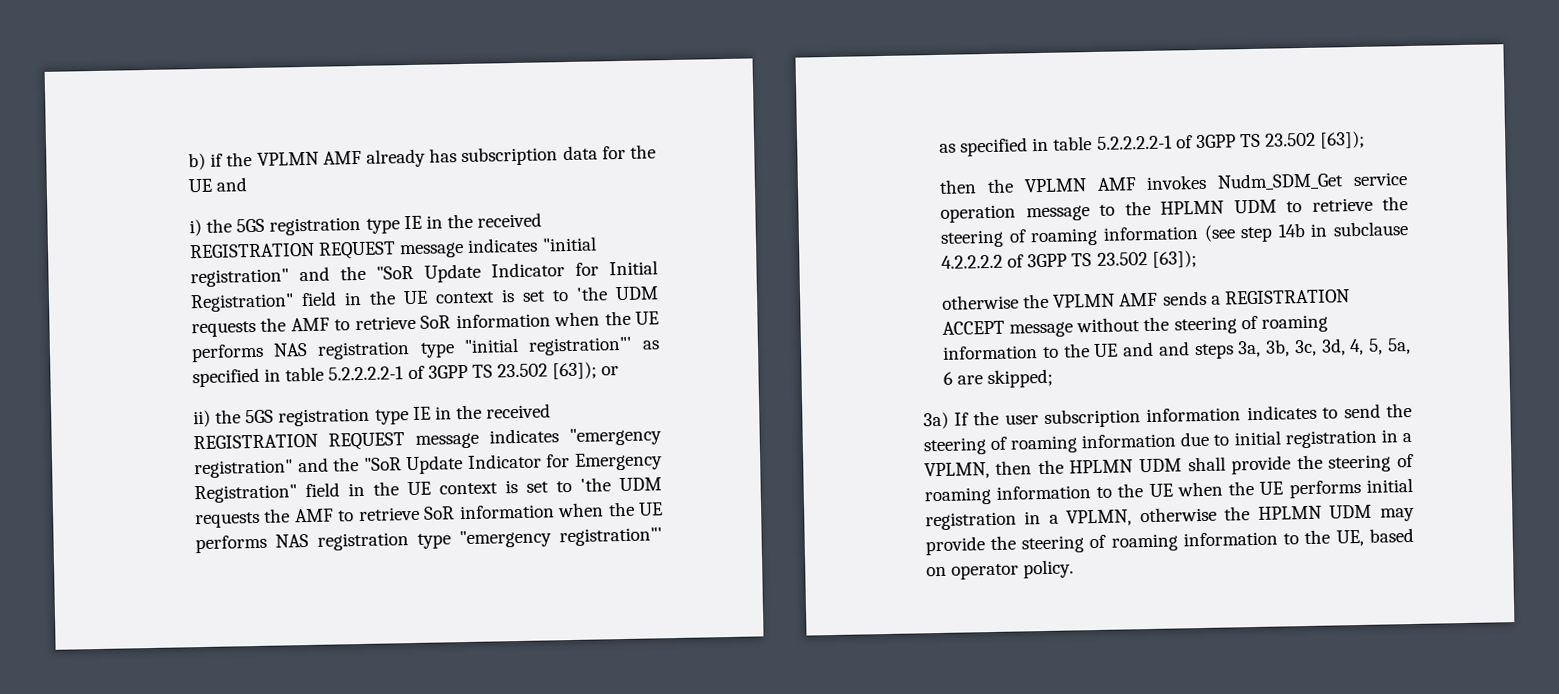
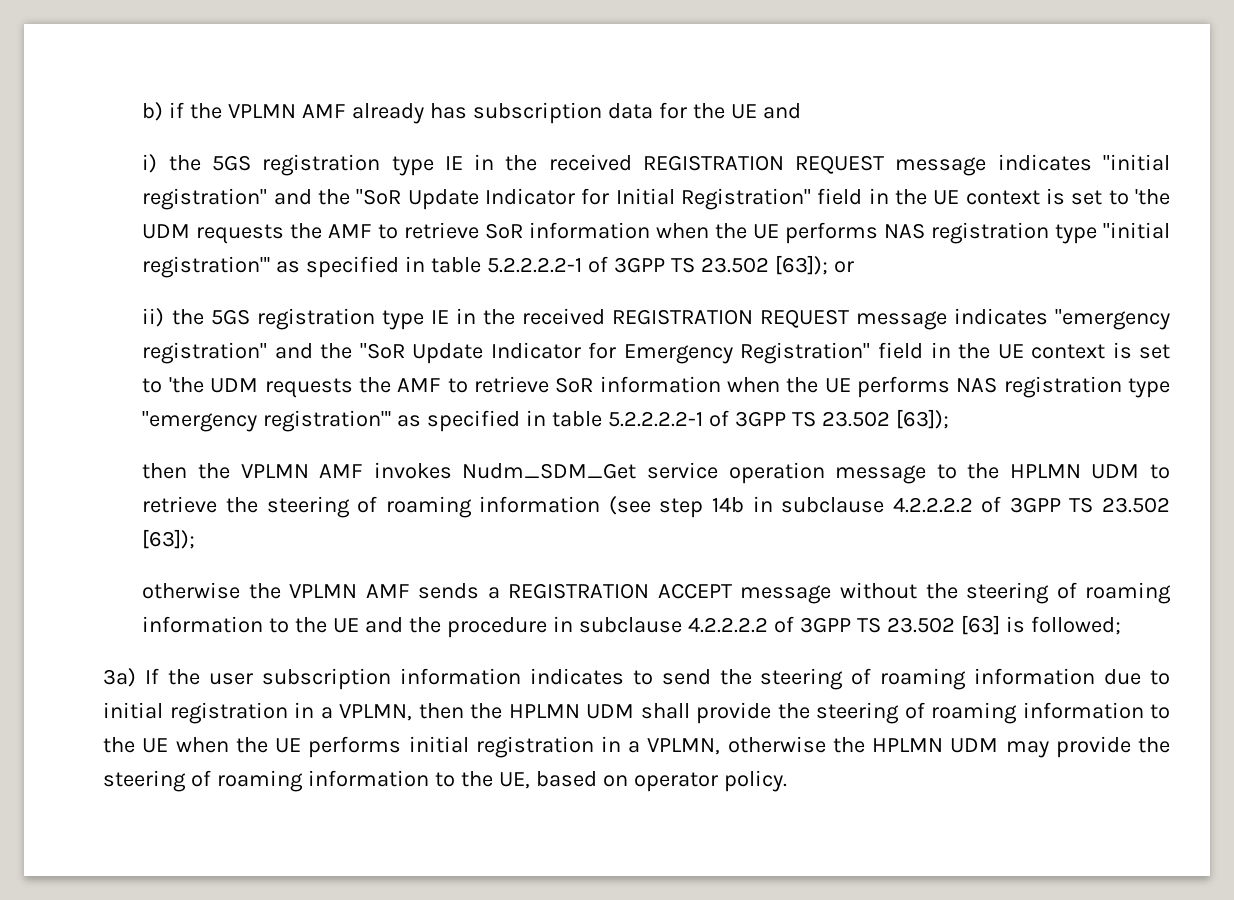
- otherwise the VPLMN AMF sends a REGISTRATION ACCEPT message without the steering of roaming information to the UE and and steps 3a, 3b, 3c, 3d, 4, 5, 5a, 6 are skipped;
+ otherwise the VPLMN AMF sends a REGISTRATION ACCEPT message without the steering of roaming information to the UE and the procedure in subclause 4.2.2.2.2 of 3GPP TS 23.502 [63] is followed;

